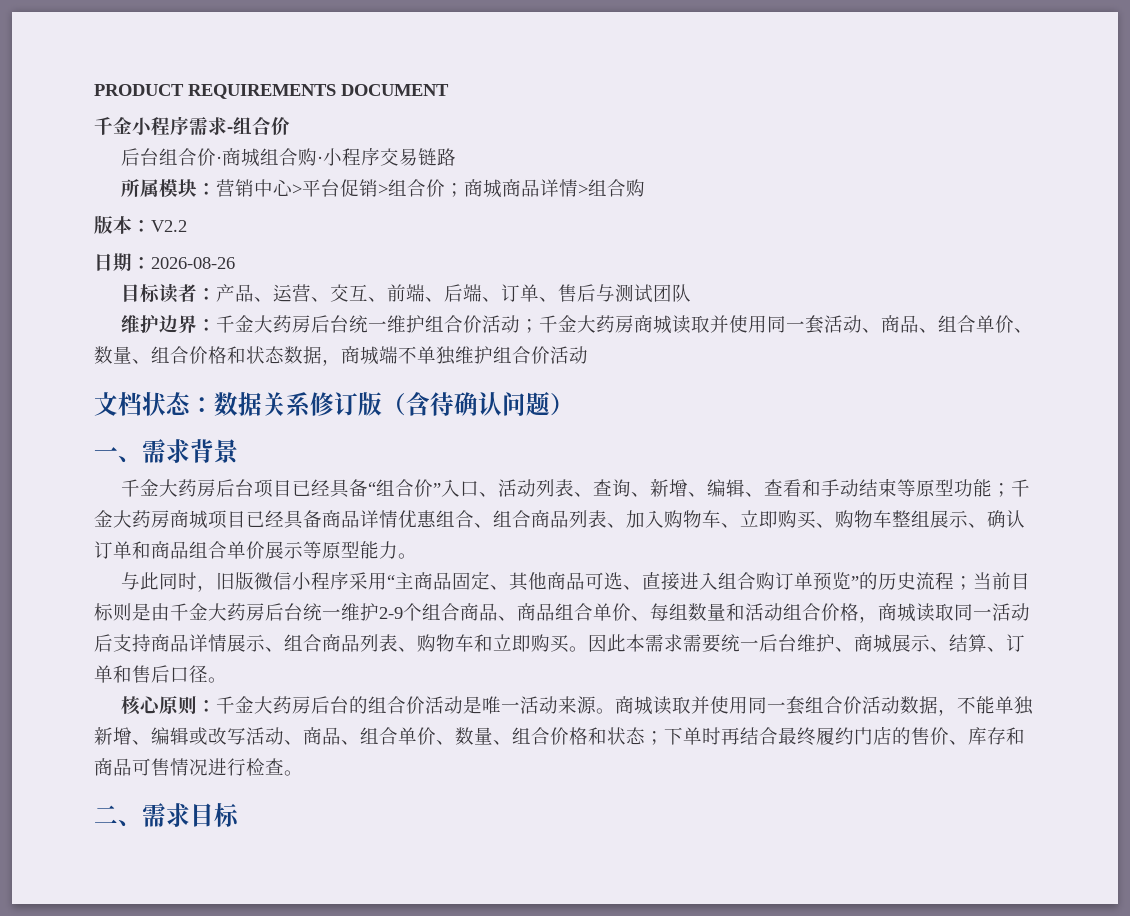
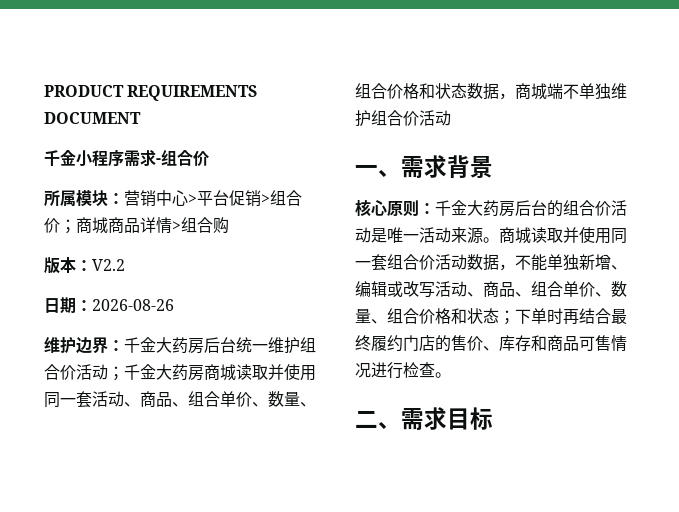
- 后台组合价·商城组合购·小程序交易链路
- 目标读者：产品、运营、交互、前端、后端、订单、售后与测试团队
- 文档状态：数据关系修订版（含待确认问题）
  一、需求背景
- 千金大药房后台项目已经具备“组合价”入口、活动列表、查询、新增、编辑、查看和手动结束等原型功能；千金大药房商城项目已经具备商品详情优惠组合、组合商品列表、加入购物车、立即购买、购物车整组展示、确认订单和商品组合单价展示等原型能力。
- 与此同时，旧版微信小程序采用“主商品固定、其他商品可选、直接进入组合购订单预览”的历史流程；当前目标则是由千金大药房后台统一维护2-9个组合商品、商品组合单价、每组数量和活动组合价格，商城读取同一活动后支持商品详情展示、组合商品列表、购物车和立即购买。因此本需求需要统一后台维护、商城展示、结算、订单和售后口径。

